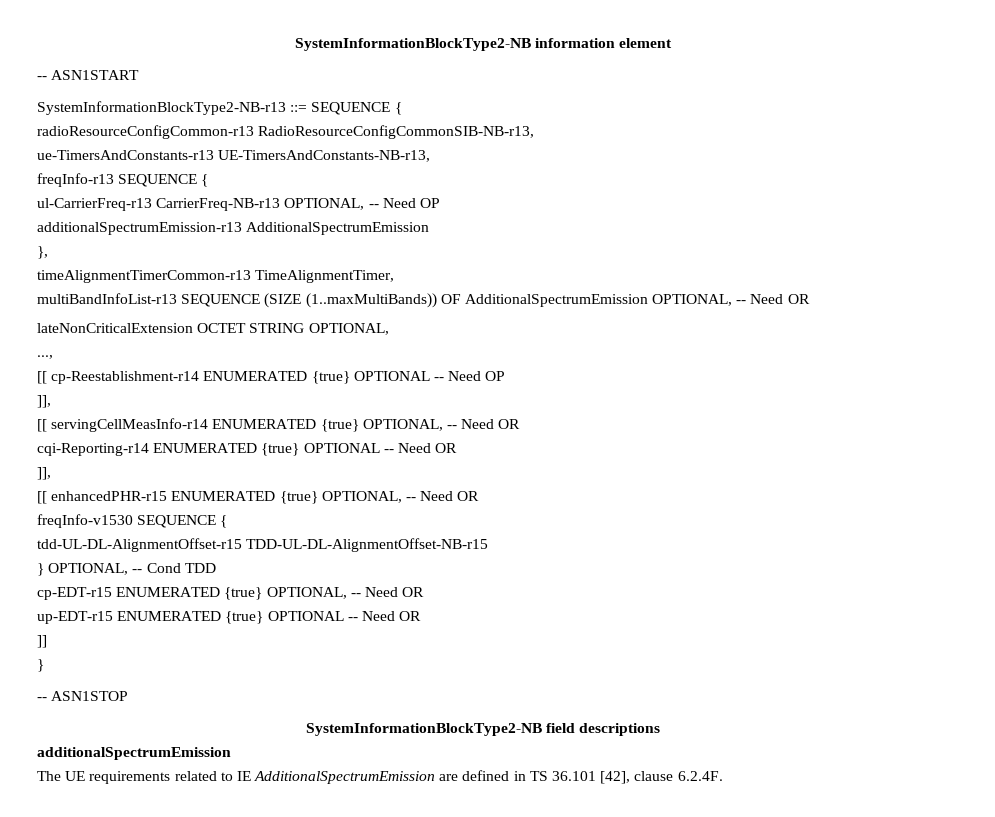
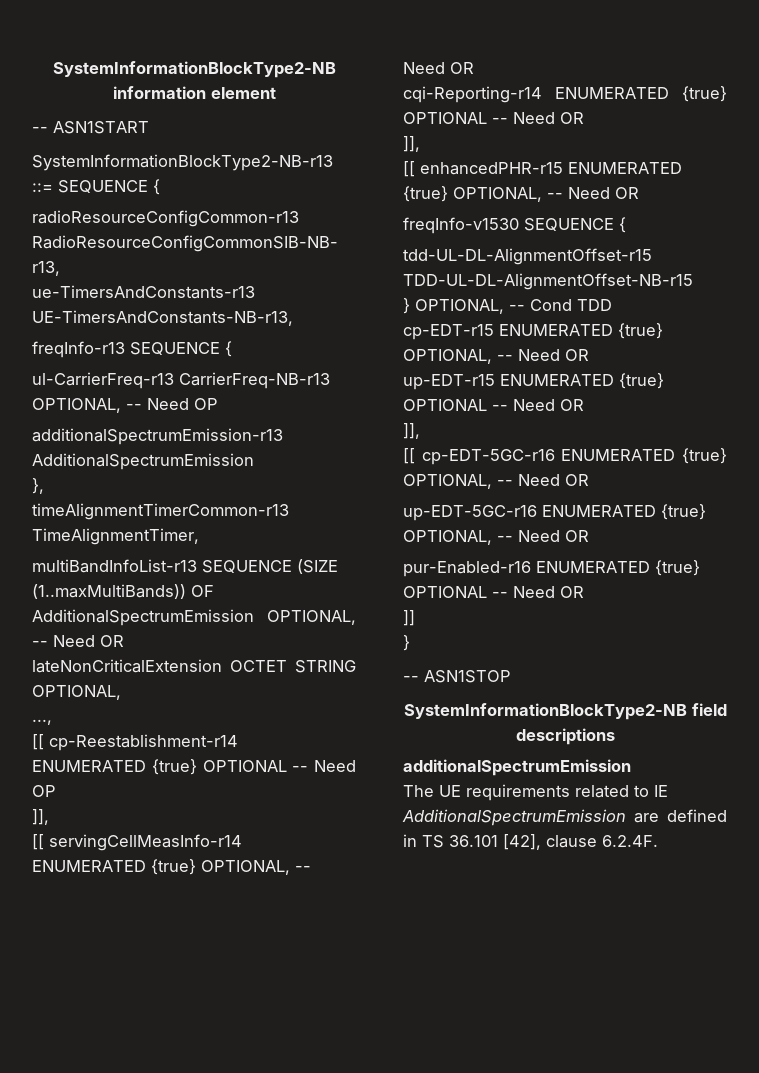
  up-EDT-r15 ENUMERATED {true} OPTIONAL -- Need OR
+ ]],
+ [[ cp-EDT-5GC-r16 ENUMERATED {true} OPTIONAL, -- Need OR
+ up-EDT-5GC-r16 ENUMERATED {true} OPTIONAL, -- Need OR
+ pur-Enabled-r16 ENUMERATED {true} OPTIONAL -- Need OR

